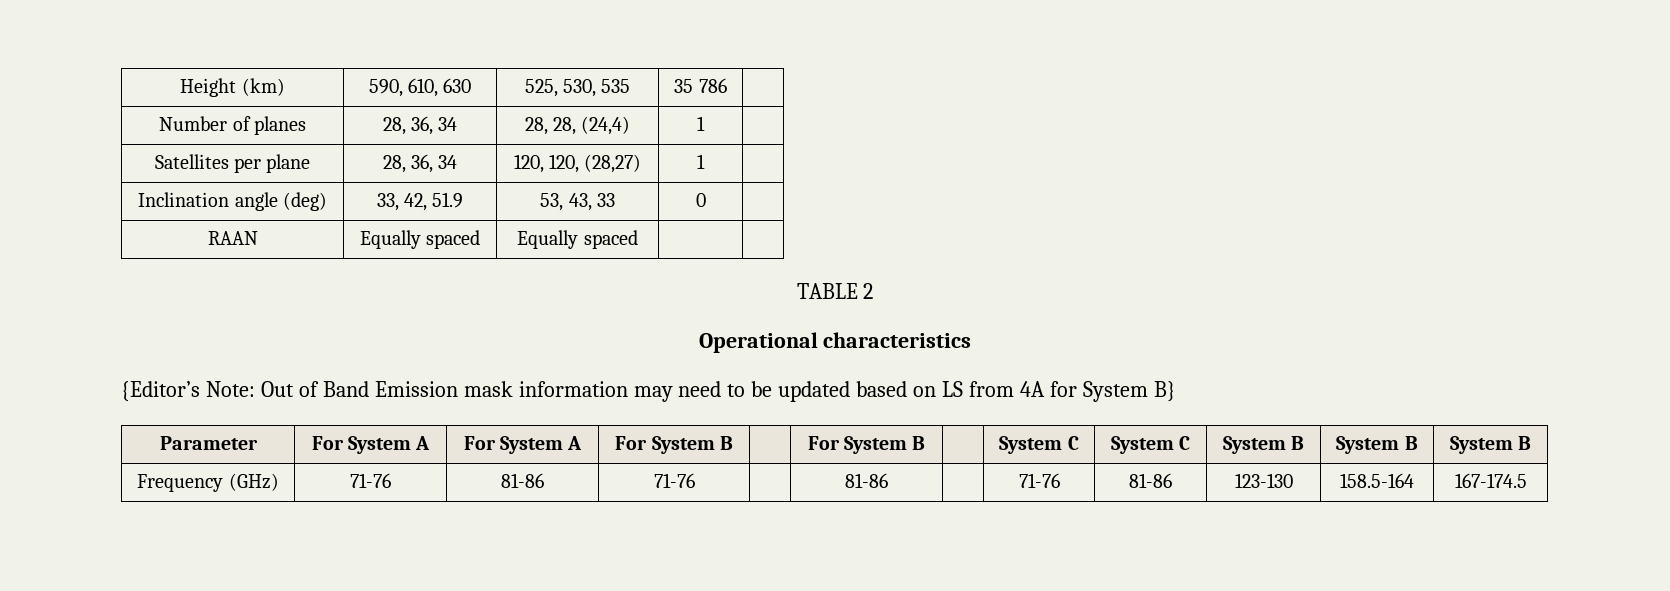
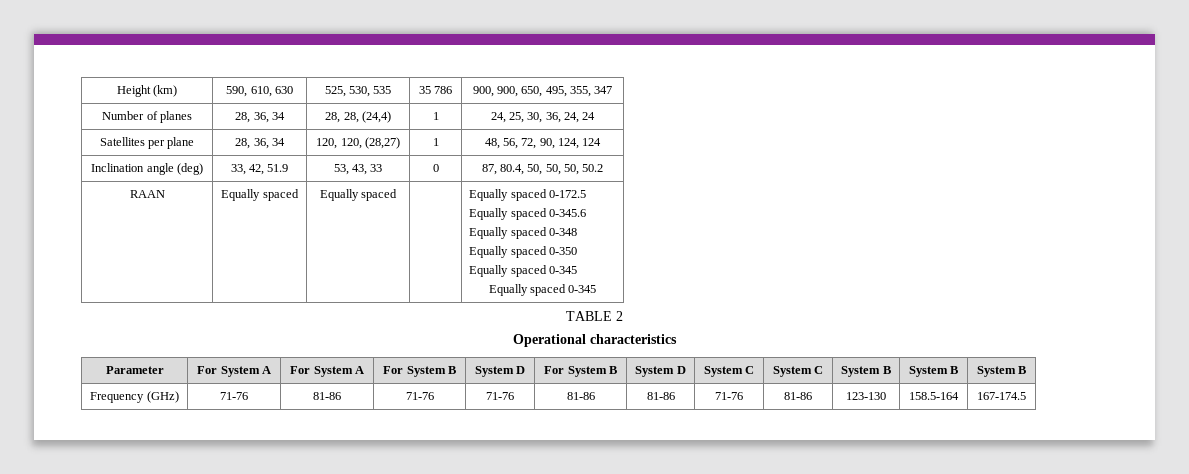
- Height (km) | 590, 610, 630 | 525, 530, 535 | 35 786 |
+ Height (km) | 590, 610, 630 | 525, 530, 535 | 35 786 | 900, 900, 650, 495, 355, 347
- Number of planes | 28, 36, 34 | 28, 28, (24,4) | 1 |
+ Number of planes | 28, 36, 34 | 28, 28, (24,4) | 1 | 24, 25, 30, 36, 24, 24
- Satellites per plane | 28, 36, 34 | 120, 120, (28,27) | 1 |
+ Satellites per plane | 28, 36, 34 | 120, 120, (28,27) | 1 | 48, 56, 72, 90, 124, 124
- Inclination angle (deg) | 33, 42, 51.9 | 53, 43, 33 | 0 |
+ Inclination angle (deg) | 33, 42, 51.9 | 53, 43, 33 | 0 | 87, 80.4, 50, 50, 50, 50.2
- RAAN | Equally spaced | Equally spaced | |
+ RAAN | Equally spaced | Equally spaced | | Equally spaced 0-172.5
+ Equally spaced 0-345.6
+ Equally spaced 0-348
+ Equally spaced 0-350
+ Equally spaced 0-345
+ Equally spaced 0-345
  TABLE 2
  Operational characteristics
- {Editor’s Note: Out of Band Emission mask information may need to be updated based on LS from 4A for System B}
- Parameter | For System A | For System A | For System B | | For System B | | System C | System C | System B | System B | System B
+ Parameter | For System A | For System A | For System B | System D | For System B | System D | System C | System C | System B | System B | System B
- Frequency (GHz) | 71-76 | 81-86 | 71-76 | | 81-86 | | 71-76 | 81-86 | 123-130 | 158.5-164 | 167-174.5
+ Frequency (GHz) | 71-76 | 81-86 | 71-76 | 71-76 | 81-86 | 81-86 | 71-76 | 81-86 | 123-130 | 158.5-164 | 167-174.5

